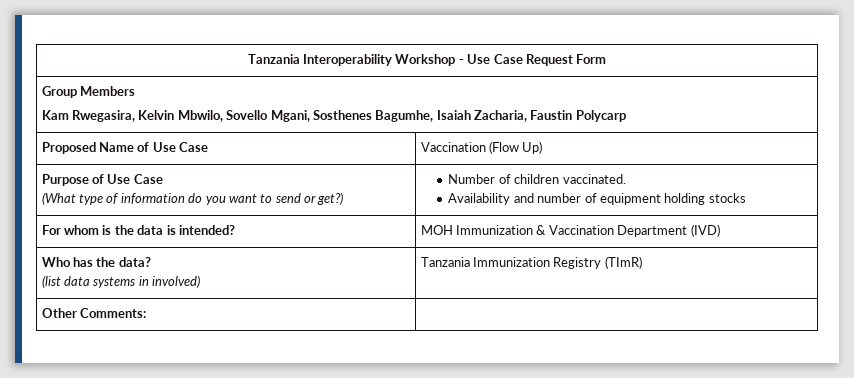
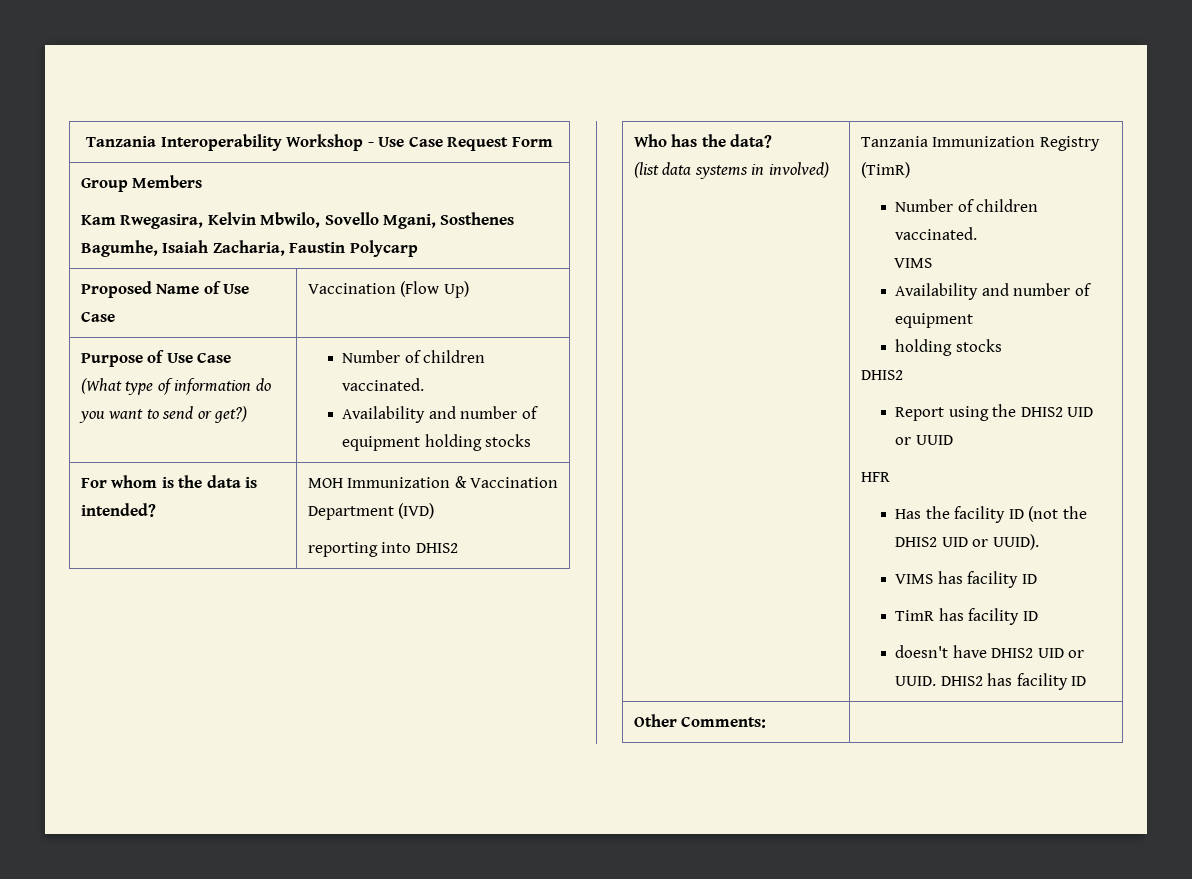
  For whom is the data is intended? | MOH Immunization & Vaccination Department (IVD)
+ reporting into DHIS2
- Tanzania Immunization Registry (TImR)
+ Tanzania Immunization Registry (TimR)
+ Number of children vaccinated.
+ VIMS
+ Availability and number of equipment
+ holding stocks
+ DHIS2
+ Report using the DHIS2 UID or UUID
+ HFR
+ Has the facility ID (not the DHIS2 UID or UUID).
+ VIMS has facility ID
+ TimR has facility ID
+ doesn't have DHIS2 UID or UUID. DHIS2 has facility ID

